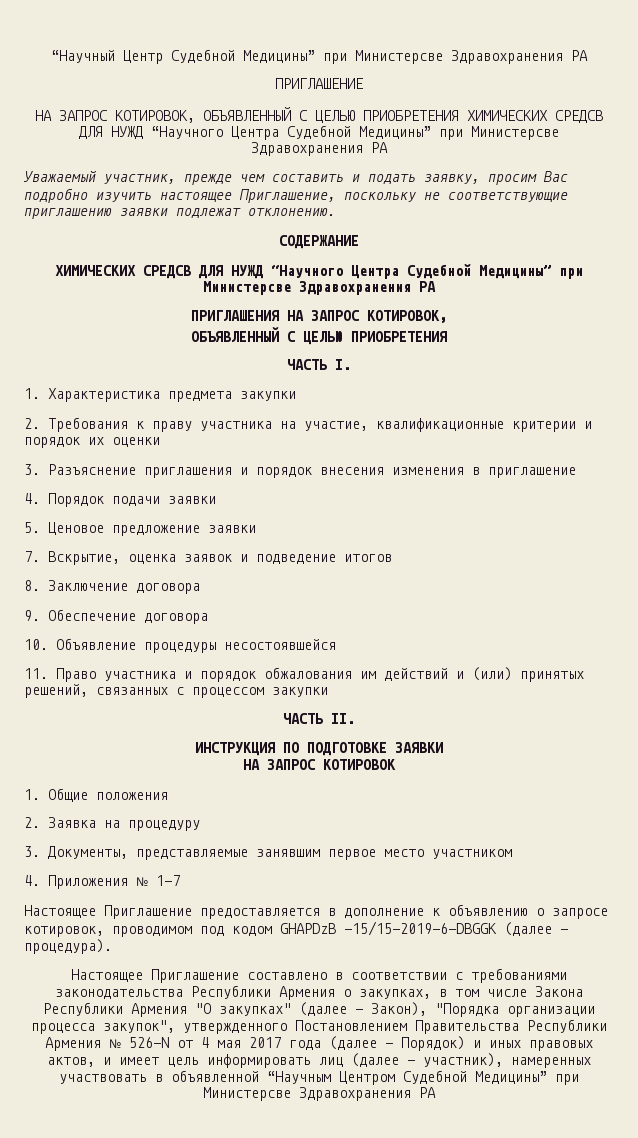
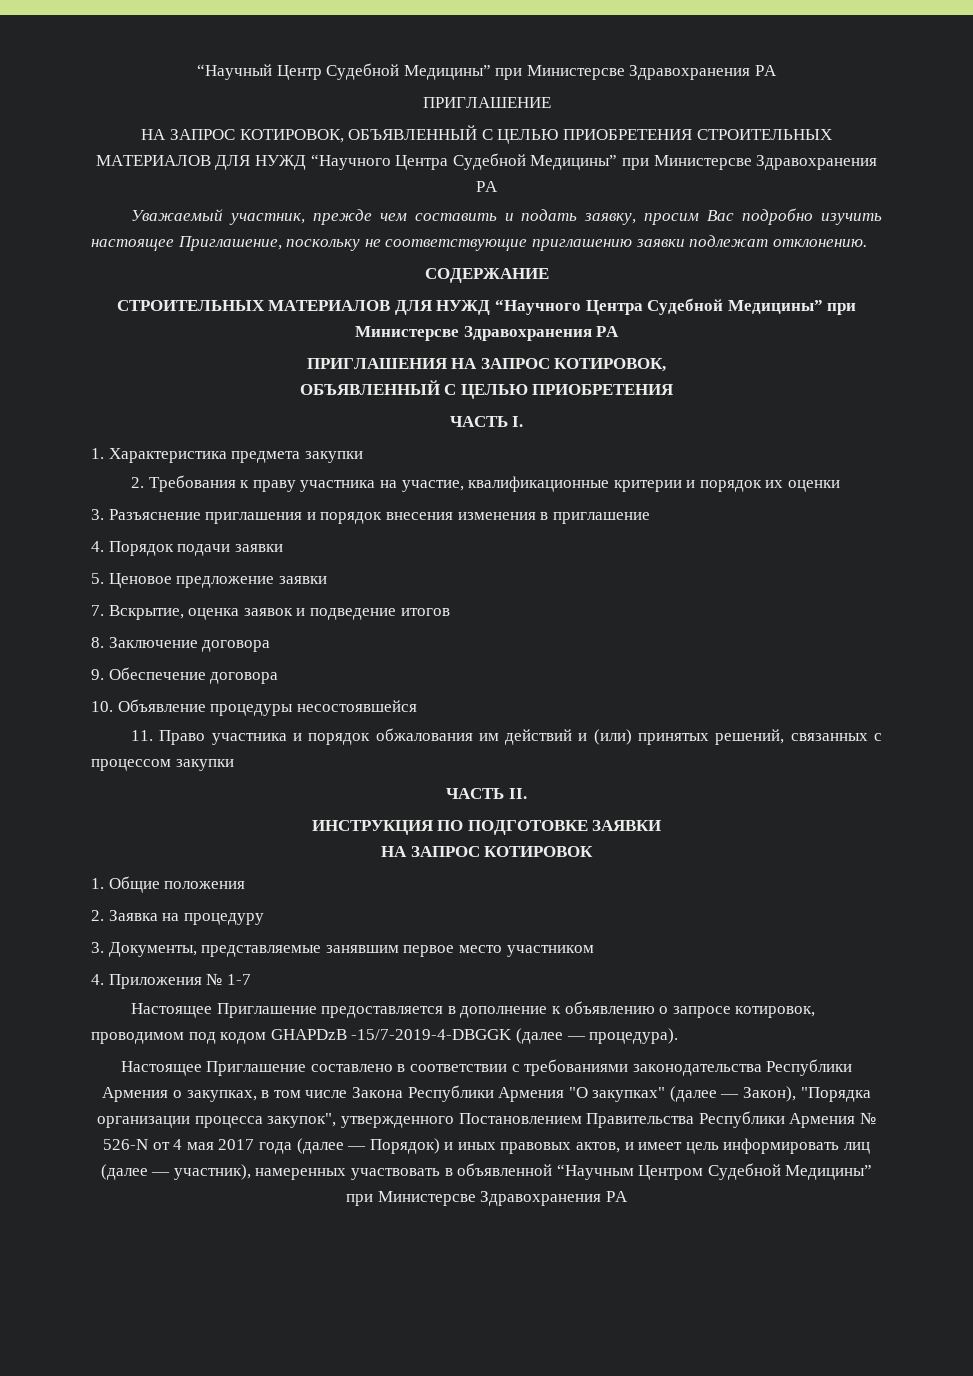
- НА ЗАПРОС КОТИРОВОК, ОБЪЯВЛЕННЫЙ С ЦЕЛЬЮ ПРИОБРЕТЕНИЯ ХИМИЧЕСКИХ СРЕДСВ ДЛЯ НУЖД “Научного Центра Судебной Медицины” при Министерсве Здравохранения РА
+ НА ЗАПРОС КОТИРОВОК, ОБЪЯВЛЕННЫЙ С ЦЕЛЬЮ ПРИОБРЕТЕНИЯ СТРОИТЕЛЬНЫХ МАТЕРИАЛОВ ДЛЯ НУЖД “Научного Центра Судебной Медицины” при Министерсве Здравохранения РА
  СОДЕРЖАНИЕ
- ХИМИЧЕСКИХ СРЕДСВ ДЛЯ НУЖД “Научного Центра Судебной Медицины” при Министерсве Здравохранения РА
+ СТРОИТЕЛЬНЫХ МАТЕРИАЛОВ ДЛЯ НУЖД “Научного Центра Судебной Медицины” при Министерсве Здравохранения РА
- Настоящее Приглашение предоставляется в дополнение к объявлению о запросе котировок, проводимом под кодом GHAPDzB -15/15-2019-6-DBGGK (далее — процедура).
+ Настоящее Приглашение предоставляется в дополнение к объявлению о запросе котировок, проводимом под кодом GHAPDzB -15/7-2019-4-DBGGK (далее — процедура).

